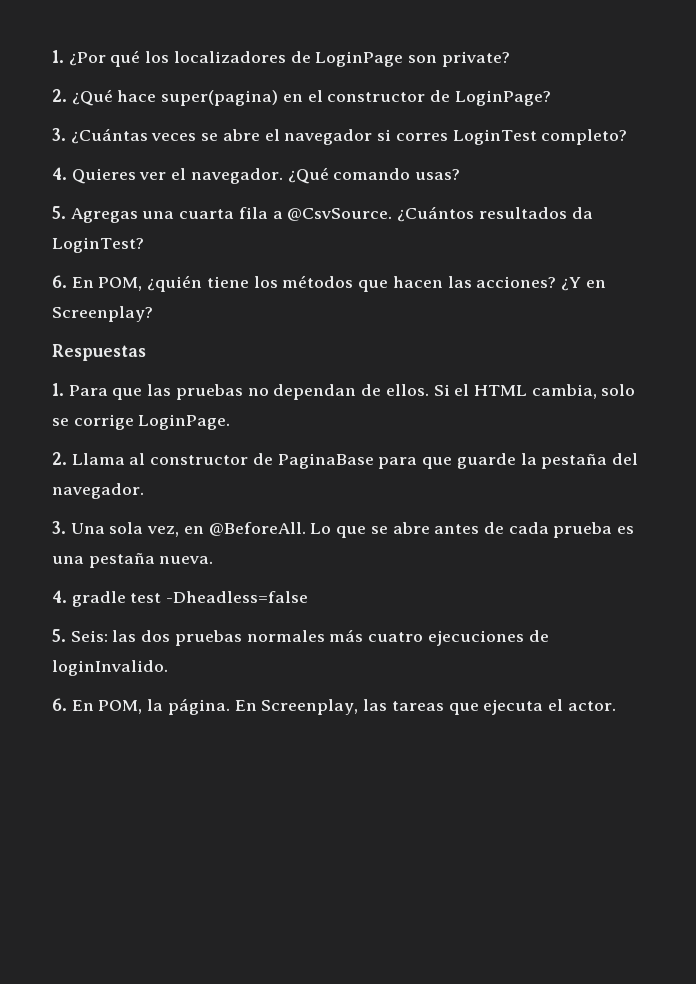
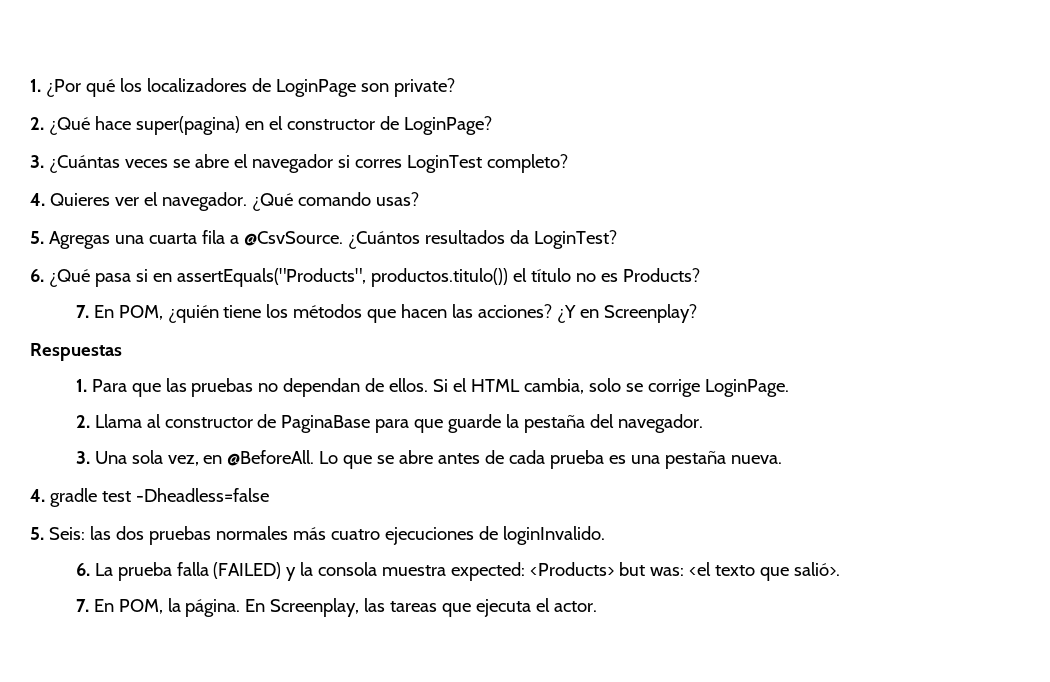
- 6. En POM, ¿quién tiene los métodos que hacen las acciones?
+ 6. ¿Qué pasa si en assertEquals("Products", productos.titulo()) el título no es Products?
+ 7. En POM, ¿quién tiene los métodos que hacen las acciones?
- 6. En POM, la página.
+ 6. La prueba falla (FAILED) y la consola muestra expected: <Products> but was: <el texto que salió>.
+ 7. En POM, la página.

